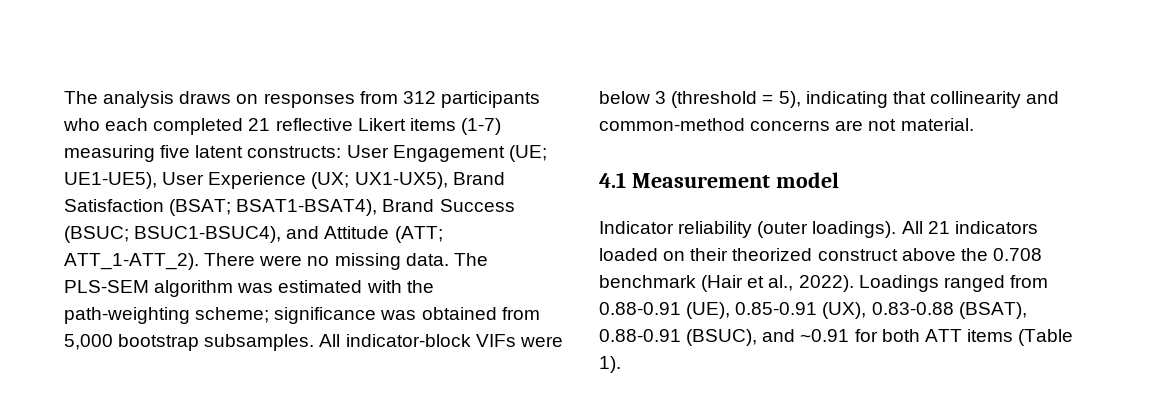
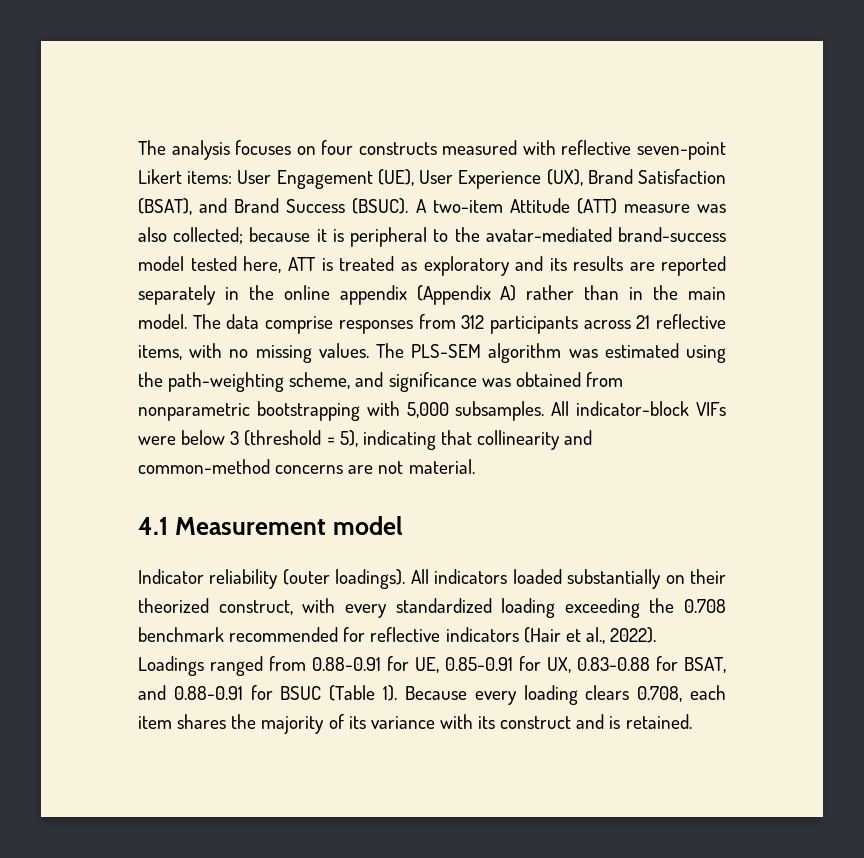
- The analysis draws on responses from 312 participants who each completed 21 reflective Likert items (1-7) measuring five latent constructs: User Engagement (UE; UE1-UE5), User Experience (UX; UX1-UX5), Brand Satisfaction (BSAT; BSAT1-BSAT4), Brand Success (BSUC; BSUC1-BSUC4), and Attitude (ATT; ATT_1-ATT_2). There were no missing data.
+ The analysis focuses on four constructs measured with reflective seven-point Likert items: User Engagement (UE), User Experience (UX), Brand Satisfaction (BSAT), and Brand Success (BSUC). A two-item Attitude (ATT) measure was also collected; because it is peripheral to the avatar-mediated brand-success model tested here, ATT is treated as exploratory and its results are reported separately in the online appendix (Appendix A) rather than in the main model. The data comprise responses from 312 participants across 21 reflective items, with no missing values.
- The PLS-SEM algorithm was estimated with the path-weighting scheme; significance was obtained from 5,000 bootstrap subsamples.
+ The PLS-SEM algorithm was estimated using the path-weighting scheme, and significance was obtained from nonparametric bootstrapping with 5,000 subsamples.
- All 21 indicators loaded on their theorized construct above the 0.708 benchmark (Hair et al., 2022).
+ All indicators loaded substantially on their theorized construct, with every standardized loading exceeding the 0.708 benchmark recommended for reflective indicators (Hair et al., 2022).
- Loadings ranged from 0.88-0.91 (UE), 0.85-0.91 (UX), 0.83-0.88 (BSAT), 0.88-0.91 (BSUC), and ~0.91 for both ATT items (Table 1).
+ Loadings ranged from 0.88-0.91 for UE, 0.85-0.91 for UX, 0.83-0.88 for BSAT, and 0.88-0.91 for BSUC (Table 1). Because every loading clears 0.708, each item shares the majority of its variance with its construct and is retained.

